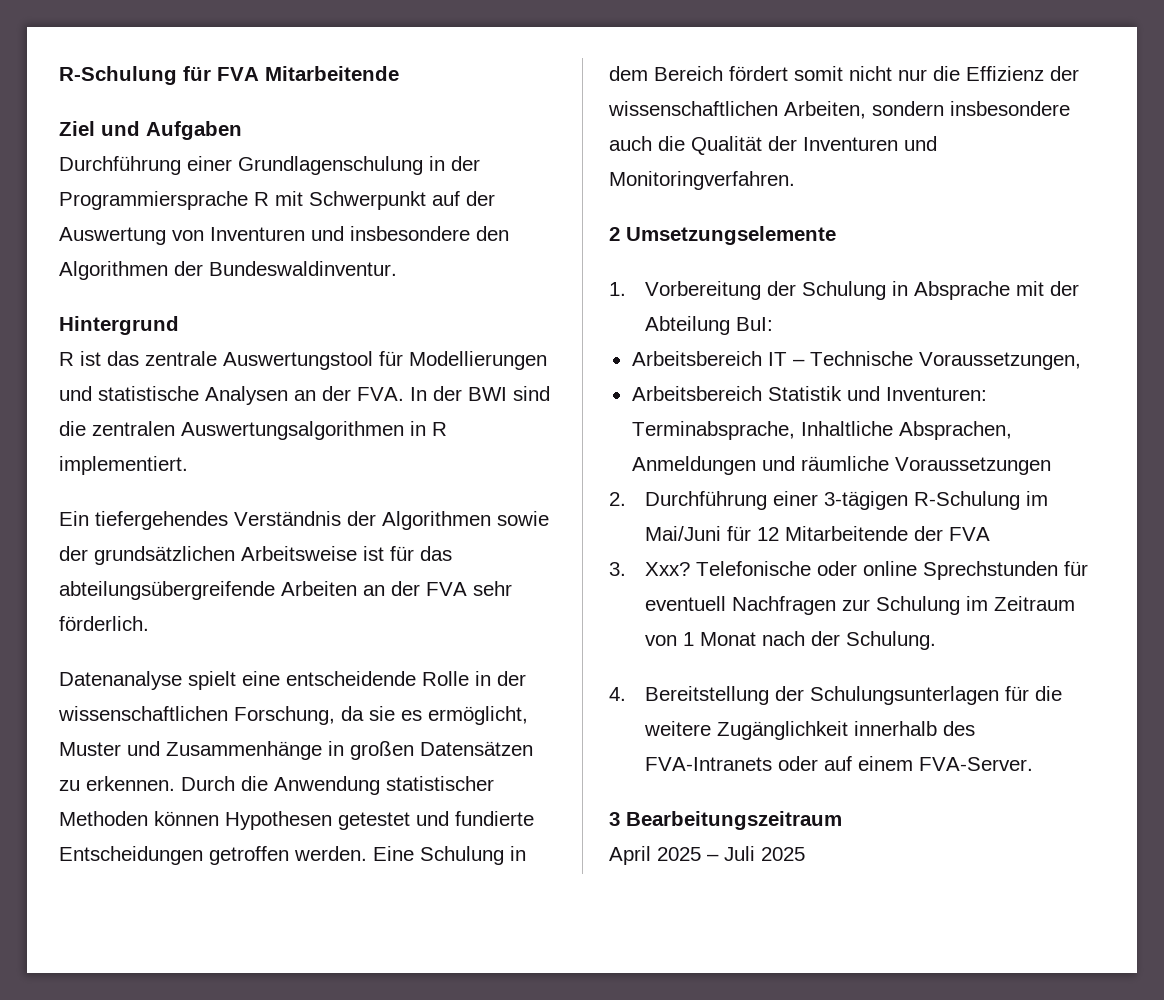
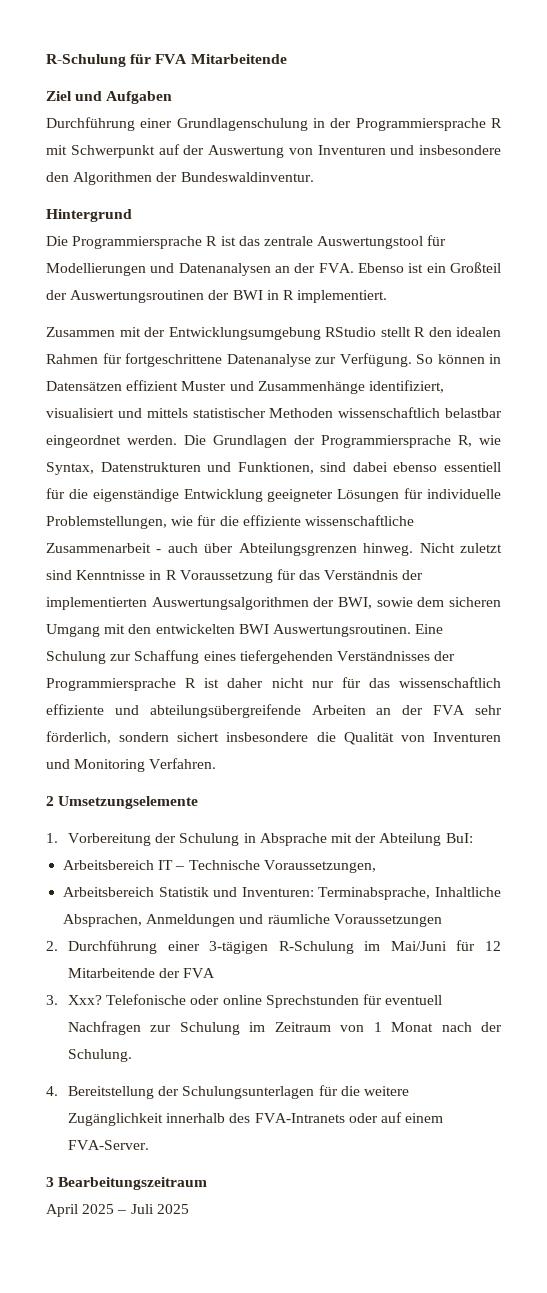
- R ist das zentrale Auswertungstool für Modellierungen und statistische Analysen an der FVA. In der BWI sind die zentralen Auswertungsalgorithmen in R implementiert.
- Ein tiefergehendes Verständnis der Algorithmen sowie der grundsätzlichen Arbeitsweise ist für das abteilungsübergreifende Arbeiten an der FVA sehr förderlich.
- Datenanalyse spielt eine entscheidende Rolle in der wissenschaftlichen Forschung, da sie es ermöglicht, Muster und Zusammenhänge in großen Datensätzen zu erkennen. Durch die Anwendung statistischer Methoden können Hypothesen getestet und fundierte Entscheidungen getroffen werden. Eine Schulung in dem Bereich fördert somit nicht nur die Effizienz der wissenschaftlichen Arbeiten, sondern insbesondere auch die Qualität der Inventuren und Monitoringverfahren.
+ Die Programmiersprache R ist das zentrale Auswertungstool für Modellierungen und Datenanalysen an der FVA. Ebenso ist ein Großteil der Auswertungsroutinen der BWI in R implementiert.
+ Zusammen mit der Entwicklungsumgebung RStudio stellt R den idealen Rahmen für fortgeschrittene Datenanalyse zur Verfügung. So können in Datensätzen effizient Muster und Zusammenhänge identifiziert, visualisiert und mittels statistischer Methoden wissenschaftlich belastbar eingeordnet werden. Die Grundlagen der Programmiersprache R, wie Syntax, Datenstrukturen und Funktionen, sind dabei ebenso essentiell für die eigenständige Entwicklung geeigneter Lösungen für individuelle Problemstellungen, wie für die effiziente wissenschaftliche Zusammenarbeit - auch über Abteilungsgrenzen hinweg. Nicht zuletzt sind Kenntnisse in R Voraussetzung für das Verständnis der implementierten Auswertungsalgorithmen der BWI, sowie dem sicheren Umgang mit den entwickelten BWI Auswertungsroutinen. Eine Schulung zur Schaffung eines tiefergehenden Verständnisses der Programmiersprache R ist daher nicht nur für das wissenschaftlich effiziente und abteilungsübergreifende Arbeiten an der FVA sehr förderlich, sondern sichert insbesondere die Qualität von Inventuren und Monitoring Verfahren.

